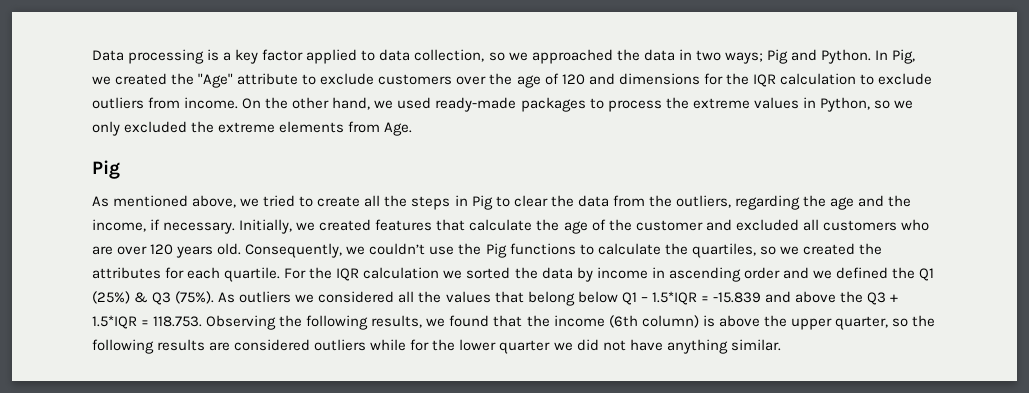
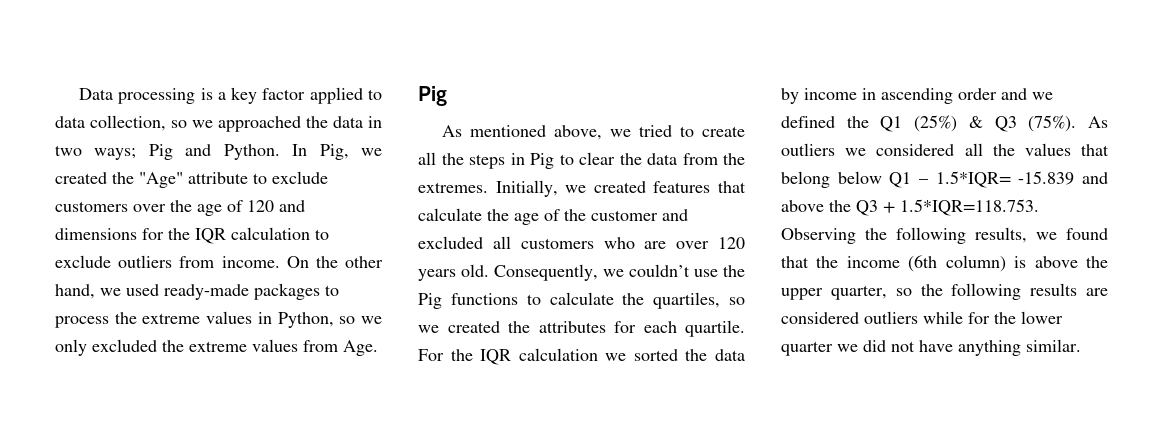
- On the other hand, we used ready-made packages to process the extreme values in Python, so we only excluded the extreme elements from Age.
+ On the other hand, we used ready-made packages to process the extreme values in Python, so we only excluded the extreme values from Age.
- As mentioned above, we tried to create all the steps in Pig to clear the data from the outliers, regarding the age and the income, if necessary.
+ As mentioned above, we tried to create all the steps in Pig to clear the data from the extremes.
- As outliers we considered all the values that belong below Q1 – 1.5*IQR = -15.839 and above the Q3 + 1.5*IQR = 118.753. Observing the following results, we found that the income (6th column) is above the upper quarter, so the following results are considered outliers while for the lower quarter we did not have anything similar.
+ As outliers we considered all the values that belong below Q1 – 1.5*IQR= -15.839 and above the Q3 + 1.5*IQR=118.753. Observing the following results, we found that the income (6th column) is above the upper quarter, so the following results are considered outliers while for the lower quarter we did not have anything similar.

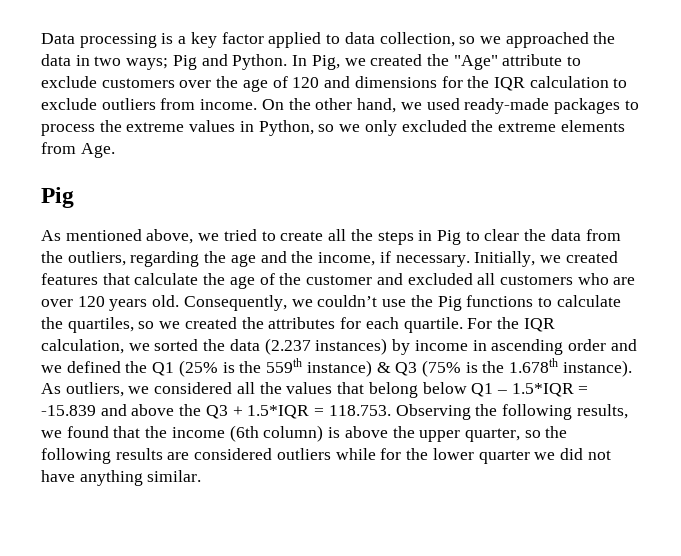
- On the other hand, we used ready-made packages to process the extreme values in Python, so we only excluded the extreme values from Age.
+ On the other hand, we used ready-made packages to process the extreme values in Python, so we only excluded the extreme elements from Age.
- As mentioned above, we tried to create all the steps in Pig to clear the data from the extremes.
+ As mentioned above, we tried to create all the steps in Pig to clear the data from the outliers, regarding the age and the income, if necessary.
- For the IQR calculation we sorted the data by income in ascending order and we defined the Q1 (25%) & Q3 (75%). As outliers we considered all the values that belong below Q1 – 1.5*IQR= -15.839 and above the Q3 + 1.5*IQR=118.753. Observing the following results, we found that the income (6th column) is above the upper quarter, so the following results are considered outliers while for the lower quarter we did not have anything similar.
+ For the IQR calculation, we sorted the data (2.237 instances) by income in ascending order and we defined the Q1 (25% is the 559th instance) & Q3 (75% is the 1.678th instance). As outliers, we considered all the values that belong below Q1 – 1.5*IQR = -15.839 and above the Q3 + 1.5*IQR = 118.753. Observing the following results, we found that the income (6th column) is above the upper quarter, so the following results are considered outliers while for the lower quarter we did not have anything similar.

